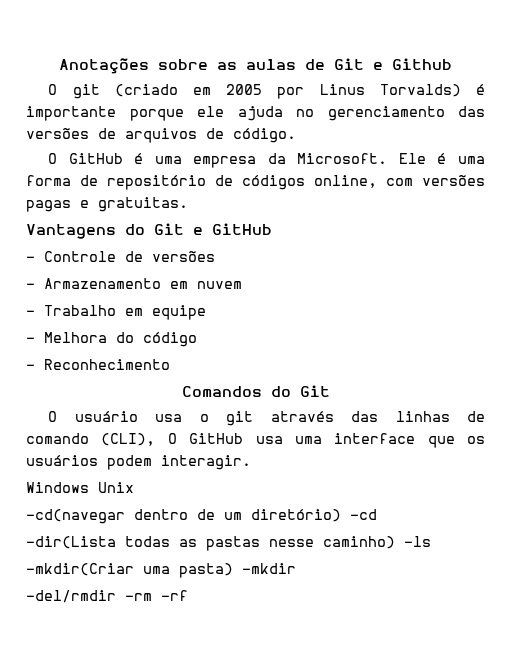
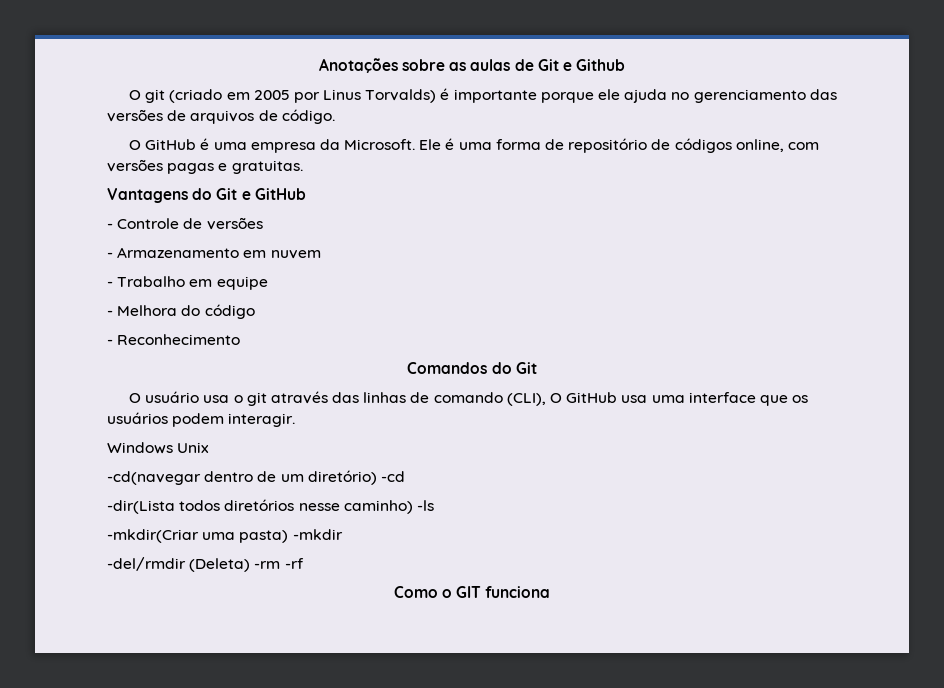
- -dir(Lista todas as pastas nesse caminho) -ls
+ -dir(Lista todos diretórios nesse caminho) -ls
- -del/rmdir -rm -rf
+ -del/rmdir (Deleta) -rm -rf
+ Como o GIT funciona

